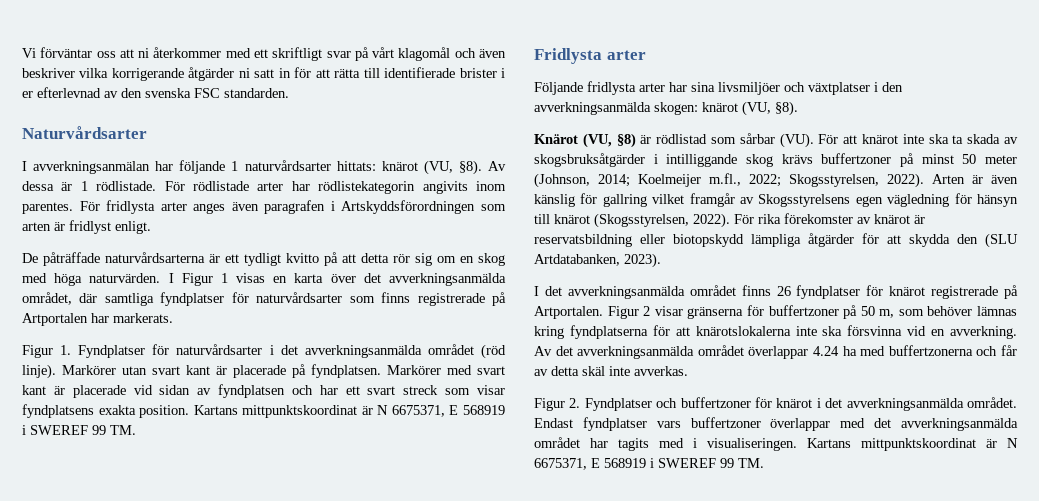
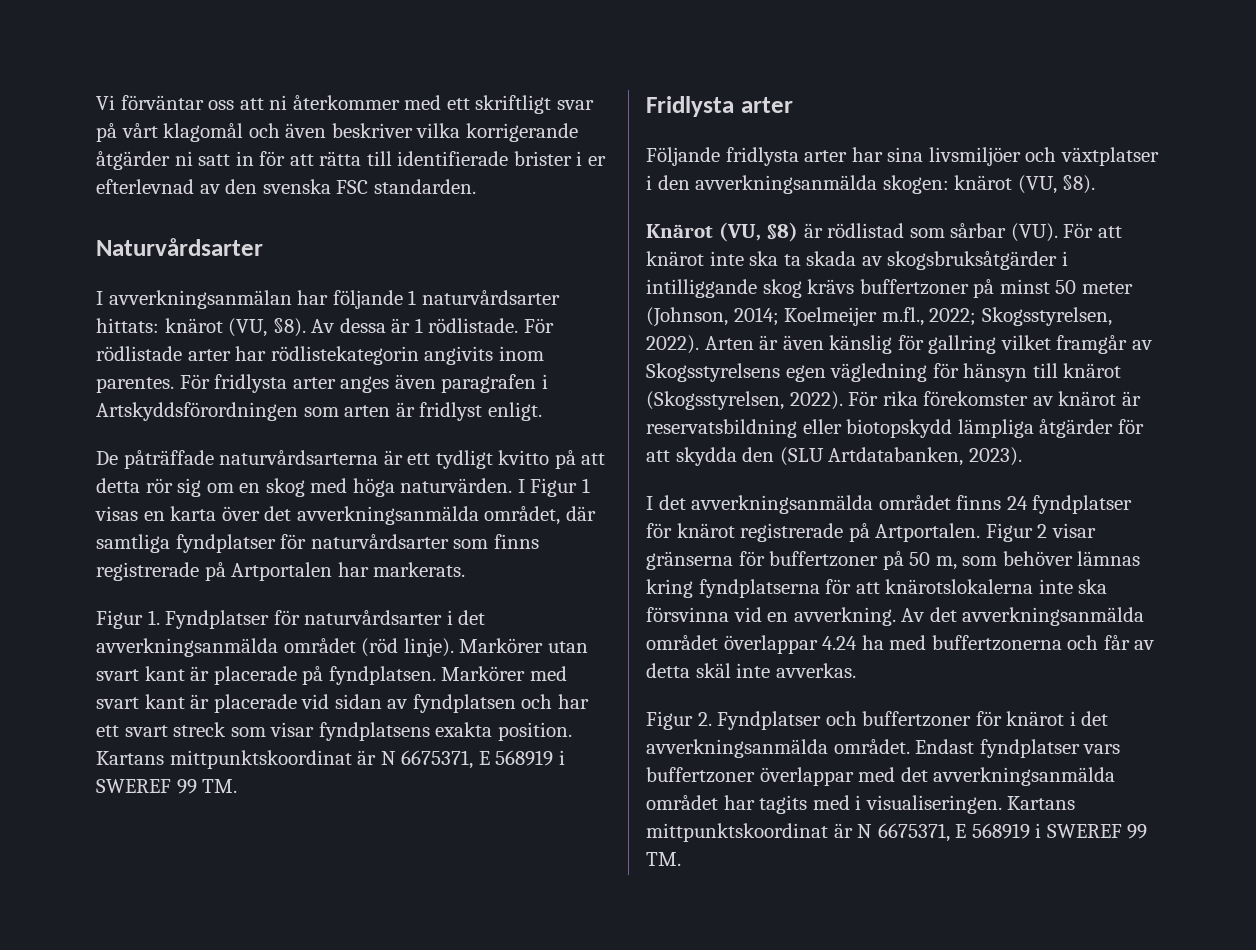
- I det avverkningsanmälda området finns 26 fyndplatser för knärot registrerade på Artportalen.
+ I det avverkningsanmälda området finns 24 fyndplatser för knärot registrerade på Artportalen.

